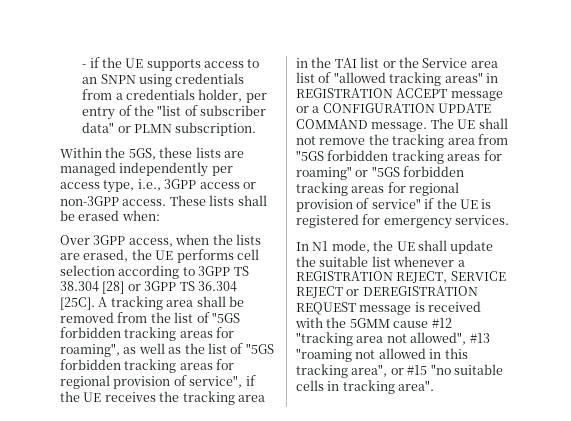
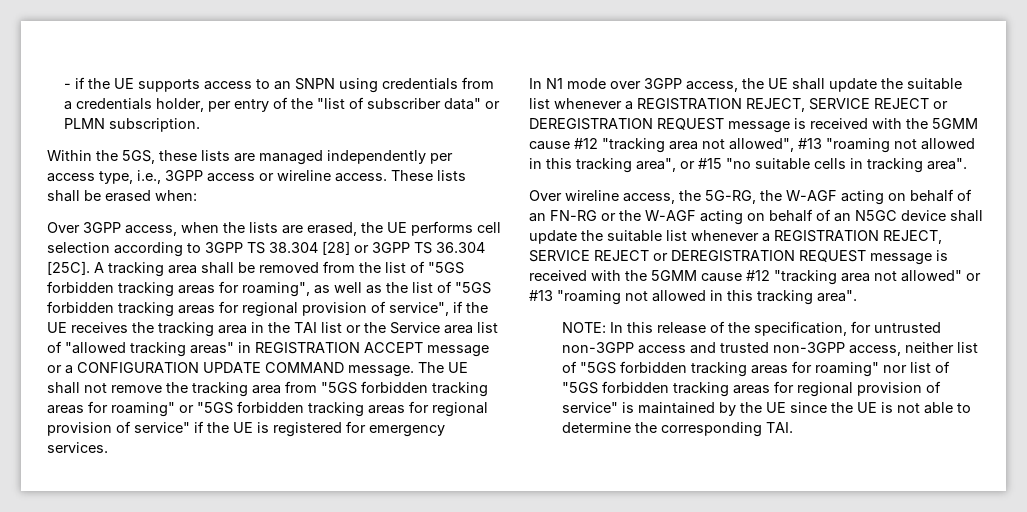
- Within the 5GS, these lists are managed independently per access type, i.e., 3GPP access or non-3GPP access.
+ Within the 5GS, these lists are managed independently per access type, i.e., 3GPP access or wireline access.
- In N1 mode, the UE shall update the suitable list whenever a REGISTRATION REJECT, SERVICE REJECT or DEREGISTRATION REQUEST message is received with the 5GMM cause #12 "tracking area not allowed", #13 "roaming not allowed in this tracking area", or #15 "no suitable cells in tracking area".
+ In N1 mode over 3GPP access, the UE shall update the suitable list whenever a REGISTRATION REJECT, SERVICE REJECT or DEREGISTRATION REQUEST message is received with the 5GMM cause #12 "tracking area not allowed", #13 "roaming not allowed in this tracking area", or #15 "no suitable cells in tracking area".
+ Over wireline access, the 5G-RG, the W-AGF acting on behalf of an FN-RG or the W-AGF acting on behalf of an N5GC device shall update the suitable list whenever a REGISTRATION REJECT, SERVICE REJECT or DEREGISTRATION REQUEST message is received with the 5GMM cause #12 "tracking area not allowed" or #13 "roaming not allowed in this tracking area".
+ NOTE: In this release of the specification, for untrusted non-3GPP access and trusted non-3GPP access, neither list of "5GS forbidden tracking areas for roaming" nor list of "5GS forbidden tracking areas for regional provision of service" is maintained by the UE since the UE is not able to determine the corresponding TAI.

